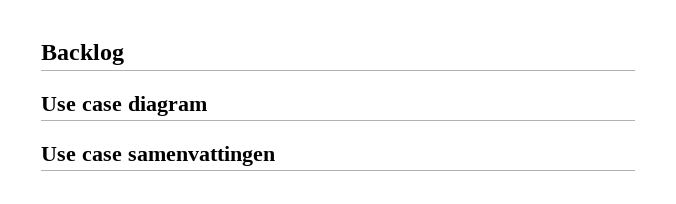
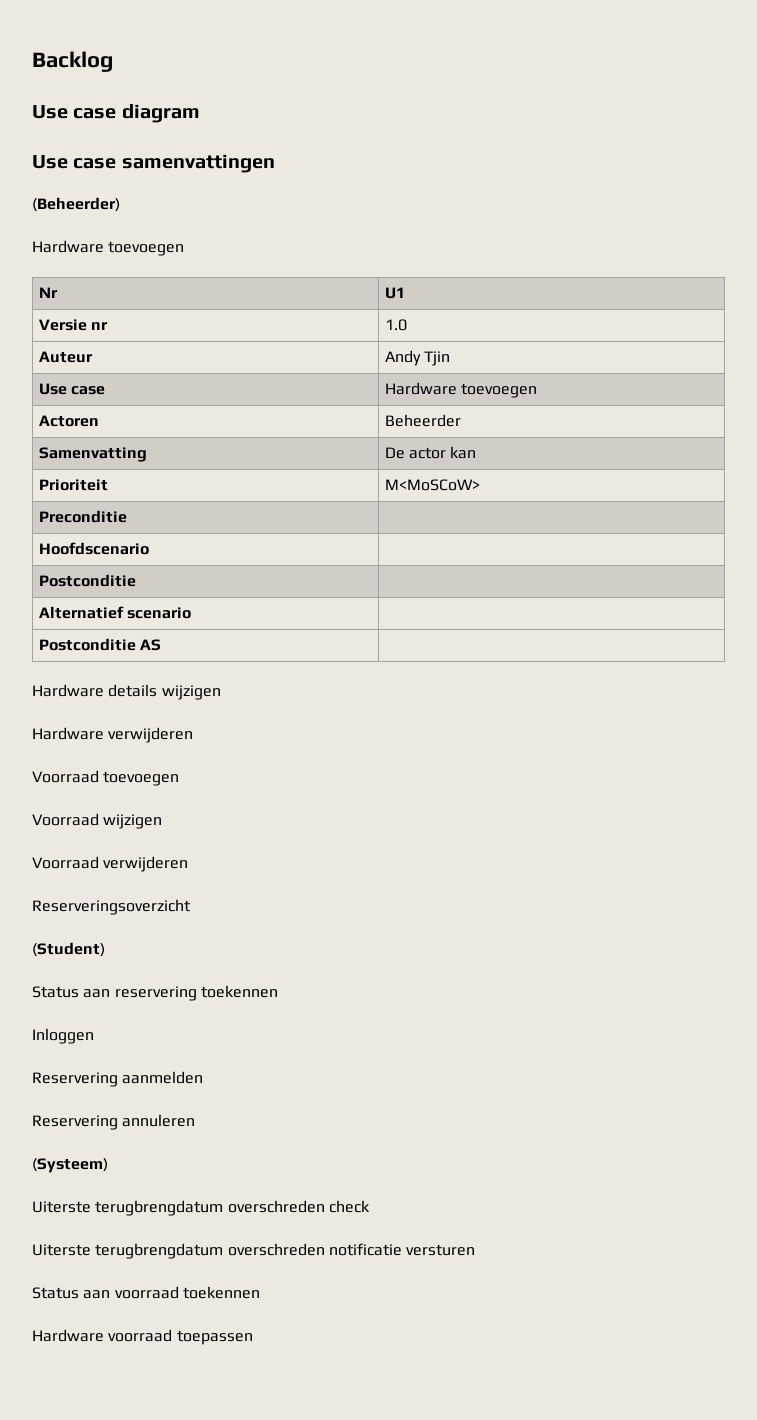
+ (Beheerder)
+ Hardware toevoegen
+ Nr | U1
+ Versie nr | 1.0
+ Auteur | Andy Tjin
+ Use case | Hardware toevoegen
+ Actoren | Beheerder
+ Samenvatting | De actor kan
+ Prioriteit | M<MoSCoW>
+ Preconditie |
+ Hoofdscenario |
+ Postconditie |
+ Alternatief scenario |
+ Postconditie AS |
+ Hardware details wijzigen
+ Hardware verwijderen
+ Voorraad toevoegen
+ Voorraad wijzigen
+ Voorraad verwijderen
+ Reserveringsoverzicht
+ (Student)
+ Status aan reservering toekennen
+ Inloggen
+ Reservering aanmelden
+ Reservering annuleren
+ (Systeem)
+ Uiterste terugbrengdatum overschreden check
+ Uiterste terugbrengdatum overschreden notificatie versturen
+ Status aan voorraad toekennen
+ Hardware voorraad toepassen

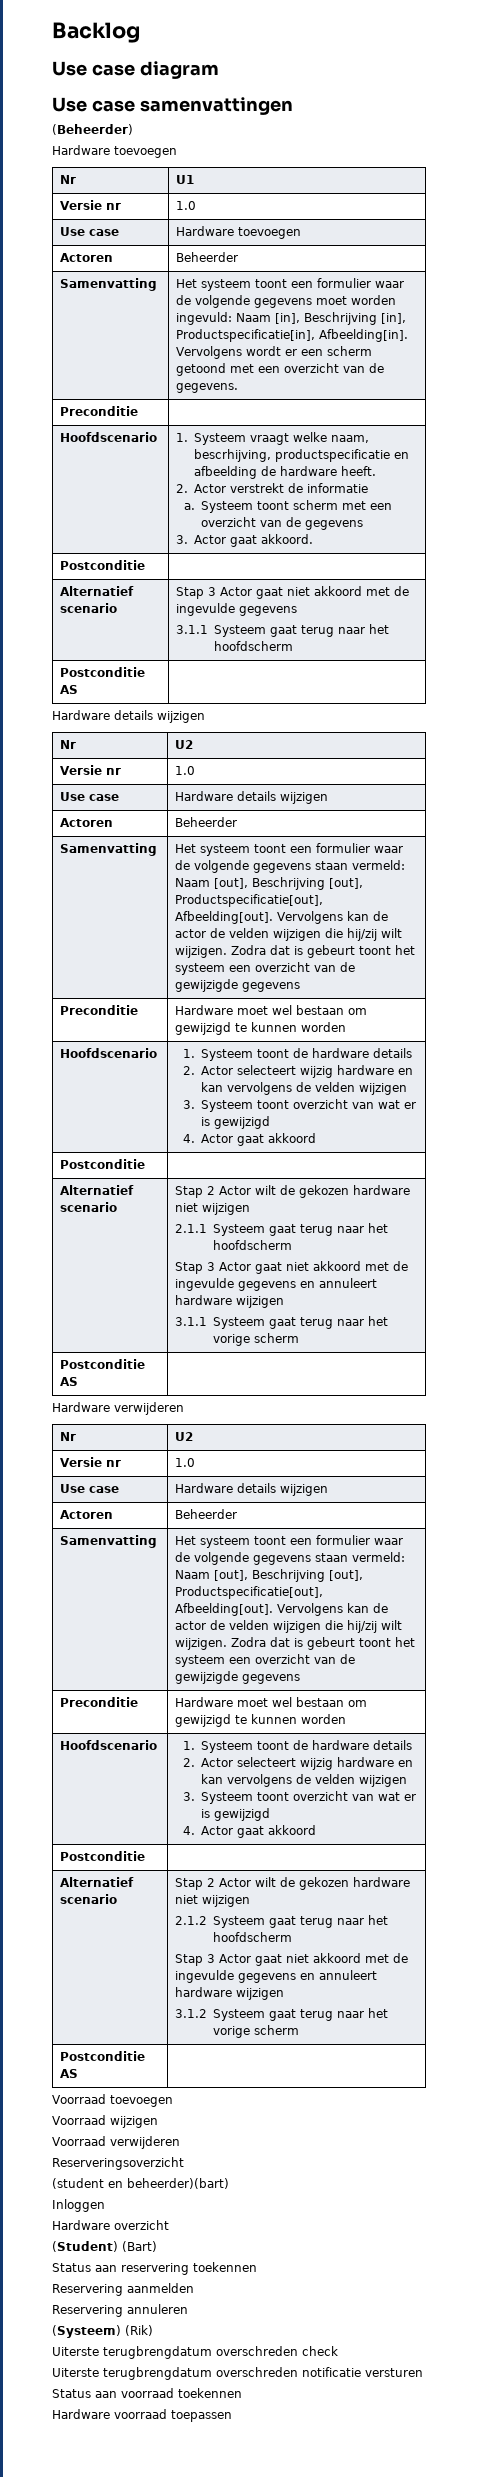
- Auteur | Andy Tjin
- Samenvatting | De actor kan
- Prioriteit | M<MoSCoW>
+ Samenvatting | Het systeem toont een formulier waar de volgende gegevens moet worden ingevuld: Naam [in], Beschrijving [in], Productspecificatie[in], Afbeelding[in]. Vervolgens wordt er een scherm getoond met een overzicht van de gegevens.
  Preconditie |
- Hoofdscenario |
+ Hoofdscenario | 1. Systeem vraagt welke naam, bescrhijving, productspecificatie en afbeelding de hardware heeft.
+ 2. Actor verstrekt de informatie
+ a. Systeem toont scherm met een overzicht van de gegevens
+ 3. Actor gaat akkoord.
  Postconditie |
- Alternatief scenario |
+ Alternatief scenario | Stap 3 Actor gaat niet akkoord met de ingevulde gegevens
+ 3.1.1 Systeem gaat terug naar het hoofdscherm
  Postconditie AS |
  Hardware details wijzigen
+ Nr | U2
+ Versie nr | 1.0
+ Use case | Hardware details wijzigen
+ Actoren | Beheerder
+ Samenvatting | Het systeem toont een formulier waar de volgende gegevens staan vermeld: Naam [out], Beschrijving [out], Productspecificatie[out], Afbeelding[out]. Vervolgens kan de actor de velden wijzigen die hij/zij wilt wijzigen. Zodra dat is gebeurt toont het systeem een overzicht van de gewijzigde gegevens
+ Preconditie | Hardware moet wel bestaan om gewijzigd te kunnen worden
+ Hoofdscenario | 1. Systeem toont de hardware details
+ 2. Actor selecteert wijzig hardware en kan vervolgens de velden wijzigen
+ 3. Systeem toont overzicht van wat er is gewijzigd
+ 4. Actor gaat akkoord
+ Postconditie |
+ Alternatief scenario | Stap 2 Actor wilt de gekozen hardware niet wijzigen
+ 2.1.1 Systeem gaat terug naar het hoofdscherm
+ Stap 3 Actor gaat niet akkoord met de ingevulde gegevens en annuleert hardware wijzigen
+ 3.1.1 Systeem gaat terug naar het vorige scherm
+ Postconditie AS |
  Hardware verwijderen
+ Nr | U2
+ Versie nr | 1.0
+ Use case | Hardware details wijzigen
+ Actoren | Beheerder
+ Samenvatting | Het systeem toont een formulier waar de volgende gegevens staan vermeld: Naam [out], Beschrijving [out], Productspecificatie[out], Afbeelding[out]. Vervolgens kan de actor de velden wijzigen die hij/zij wilt wijzigen. Zodra dat is gebeurt toont het systeem een overzicht van de gewijzigde gegevens
+ Preconditie | Hardware moet wel bestaan om gewijzigd te kunnen worden
+ Hoofdscenario | 1. Systeem toont de hardware details
+ 2. Actor selecteert wijzig hardware en kan vervolgens de velden wijzigen
+ 3. Systeem toont overzicht van wat er is gewijzigd
+ 4. Actor gaat akkoord
+ Postconditie |
+ Alternatief scenario | Stap 2 Actor wilt de gekozen hardware niet wijzigen
+ 2.1.2 Systeem gaat terug naar het hoofdscherm
+ Stap 3 Actor gaat niet akkoord met de ingevulde gegevens en annuleert hardware wijzigen
+ 3.1.2 Systeem gaat terug naar het vorige scherm
+ Postconditie AS |
+ (student en beheerder)(bart)
+ Inloggen
+ Hardware overzicht
- (Student)
+ (Student) (Bart)
- Inloggen
- (Systeem)
+ (Systeem) (Rik)

